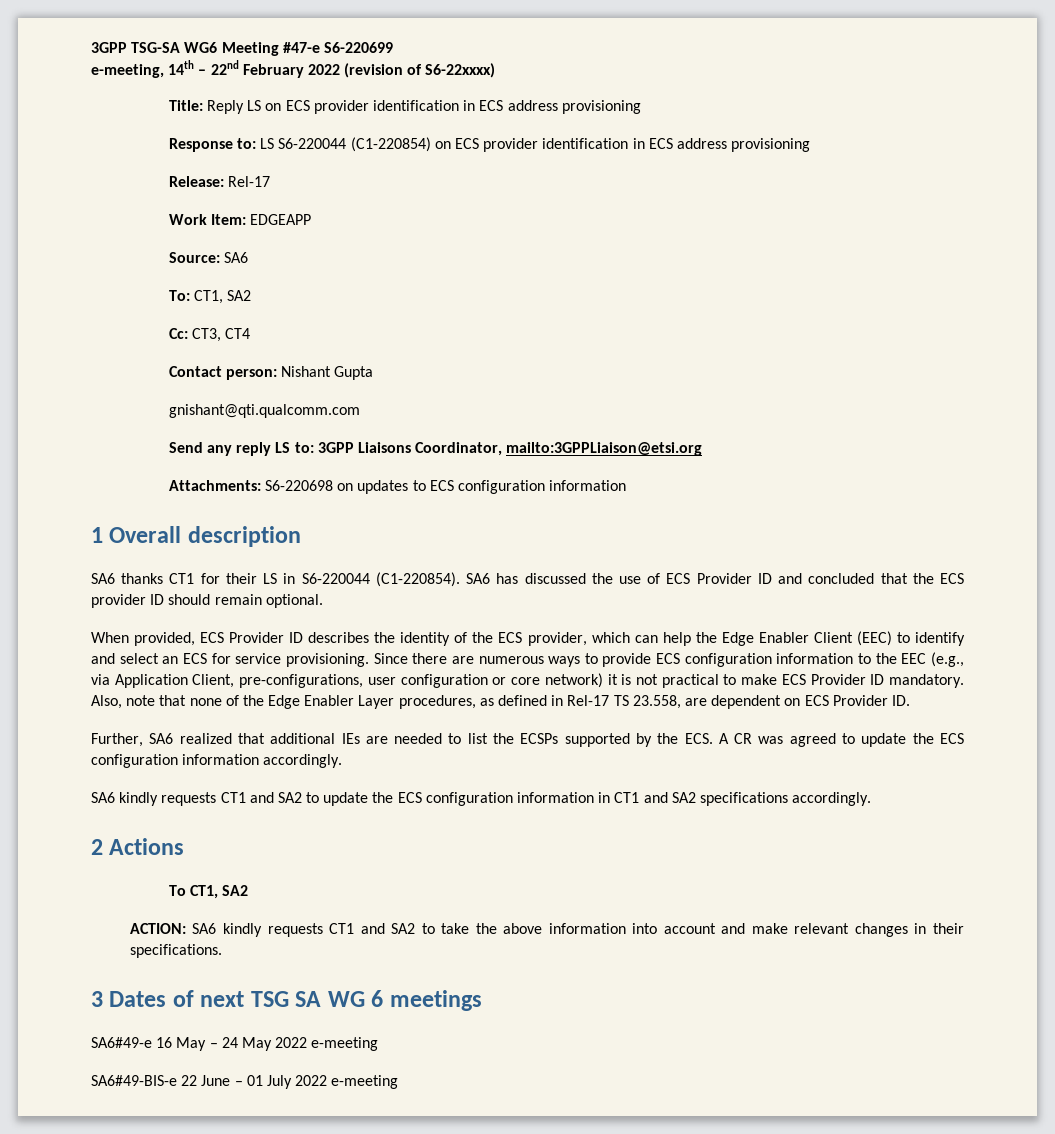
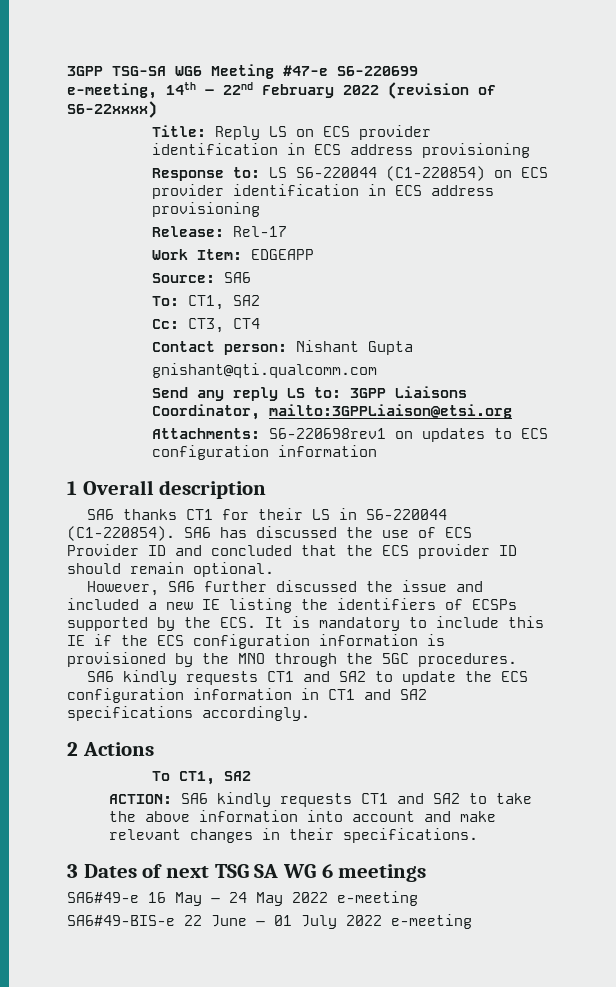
- Attachments: S6-220698 on updates to ECS configuration information
+ Attachments: S6-220698rev1 on updates to ECS configuration information
- When provided, ECS Provider ID describes the identity of the ECS provider, which can help the Edge Enabler Client (EEC) to identify and select an ECS for service provisioning. Since there are numerous ways to provide ECS configuration information to the EEC (e.g., via Application Client, pre-configurations, user configuration or core network) it is not practical to make ECS Provider ID mandatory. Also, note that none of the Edge Enabler Layer procedures, as defined in Rel-17 TS 23.558, are dependent on ECS Provider ID.
- Further, SA6 realized that additional IEs are needed to list the ECSPs supported by the ECS. A CR was agreed to update the ECS configuration information accordingly.
+ However, SA6 further discussed the issue and included a new IE listing the identifiers of ECSPs supported by the ECS. It is mandatory to include this IE if the ECS configuration information is provisioned by the MNO through the 5GC procedures.

